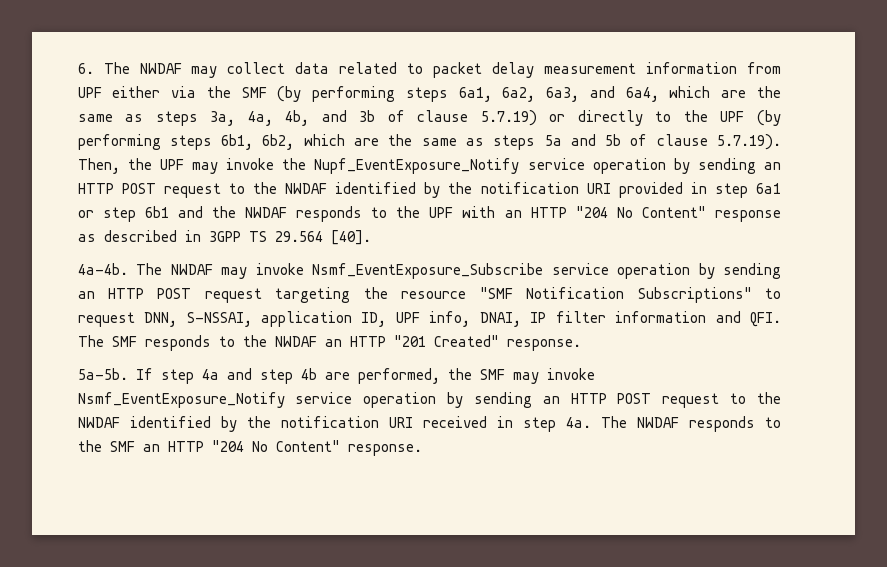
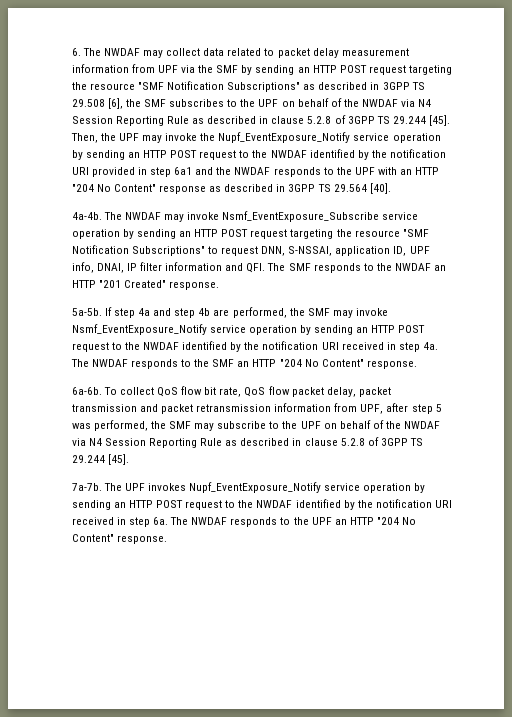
- 6. The NWDAF may collect data related to packet delay measurement information from UPF either via the SMF (by performing steps 6a1, 6a2, 6a3, and 6a4, which are the same as steps 3a, 4a, 4b, and 3b of clause 5.7.19) or directly to the UPF (by performing steps 6b1, 6b2, which are the same as steps 5a and 5b of clause 5.7.19). Then, the UPF may invoke the Nupf_EventExposure_Notify service operation by sending an HTTP POST request to the NWDAF identified by the notification URI provided in step 6a1 or step 6b1 and the NWDAF responds to the UPF with an HTTP "204 No Content" response as described in 3GPP TS 29.564 [40].
+ 6. The NWDAF may collect data related to packet delay measurement information from UPF via the SMF by sending an HTTP POST request targeting the resource "SMF Notification Subscriptions" as described in 3GPP TS 29.508 [6], the SMF subscribes to the UPF on behalf of the NWDAF via N4 Session Reporting Rule as described in clause 5.2.8 of 3GPP TS 29.244 [45]. Then, the UPF may invoke the Nupf_EventExposure_Notify service operation by sending an HTTP POST request to the NWDAF identified by the notification URI provided in step 6a1 and the NWDAF responds to the UPF with an HTTP "204 No Content" response as described in 3GPP TS 29.564 [40].
+ 6a-6b. To collect QoS flow bit rate, QoS flow packet delay, packet transmission and packet retransmission information from UPF, after step 5 was performed, the SMF may subscribe to the UPF on behalf of the NWDAF via N4 Session Reporting Rule as described in clause 5.2.8 of 3GPP TS 29.244 [45].
+ 7a-7b. The UPF invokes Nupf_EventExposure_Notify service operation by sending an HTTP POST request to the NWDAF identified by the notification URI received in step 6a. The NWDAF responds to the UPF an HTTP "204 No Content" response.

